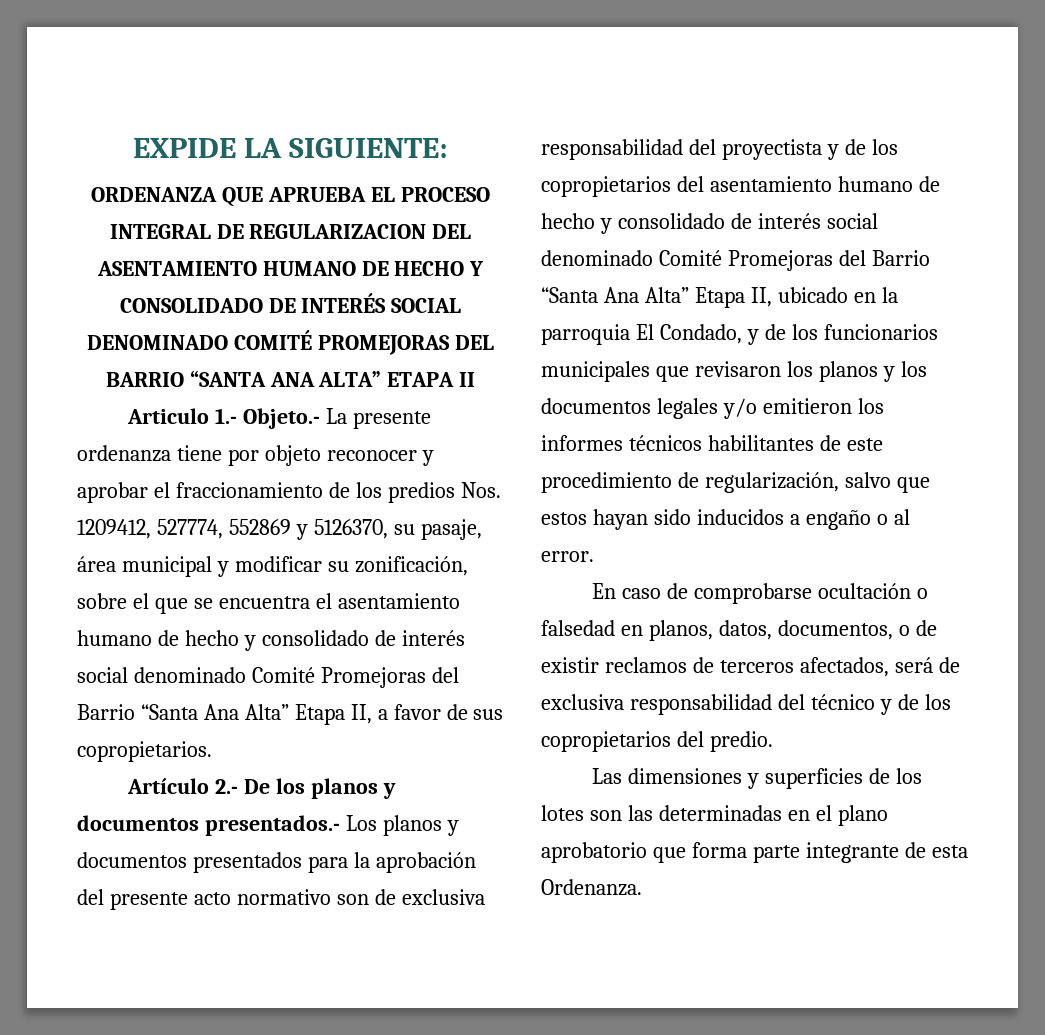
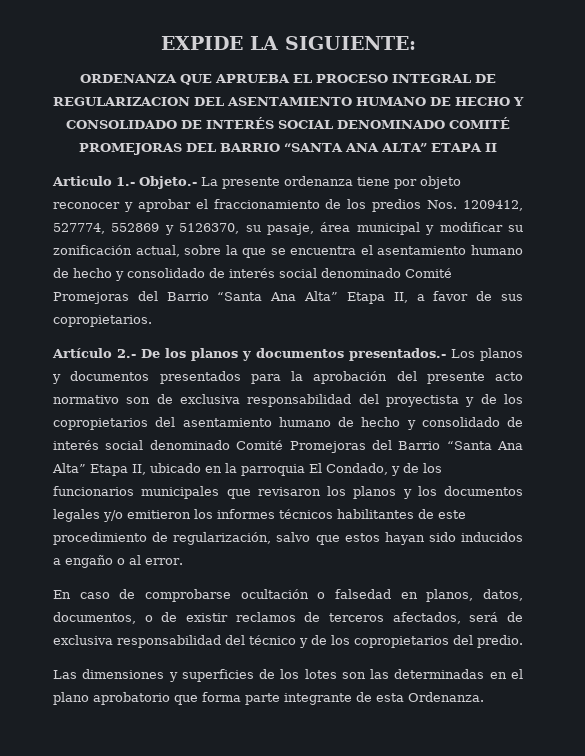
- Articulo 1.- Objeto.- La presente ordenanza tiene por objeto reconocer y aprobar el fraccionamiento de los predios Nos. 1209412, 527774, 552869 y 5126370, su pasaje, área municipal y modificar su zonificación, sobre el que se encuentra el asentamiento humano de hecho y consolidado de interés social denominado Comité Promejoras del Barrio “Santa Ana Alta” Etapa II, a favor de sus copropietarios.
+ Articulo 1.- Objeto.- La presente ordenanza tiene por objeto reconocer y aprobar el fraccionamiento de los predios Nos. 1209412, 527774, 552869 y 5126370, su pasaje, área municipal y modificar su zonificación actual, sobre la que se encuentra el asentamiento humano de hecho y consolidado de interés social denominado Comité Promejoras del Barrio “Santa Ana Alta” Etapa II, a favor de sus copropietarios.

